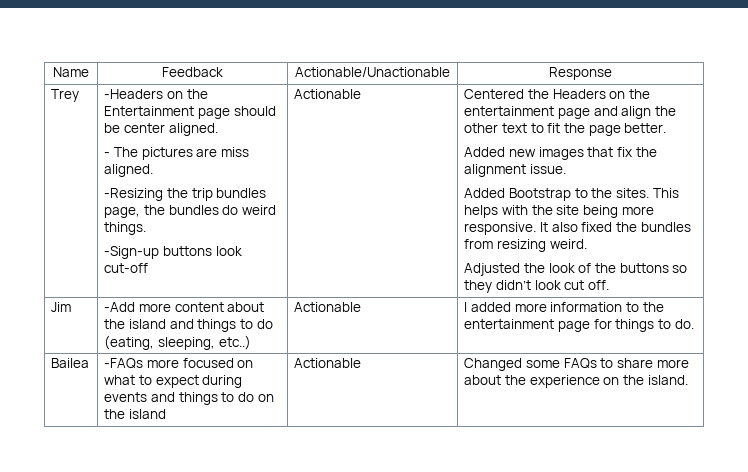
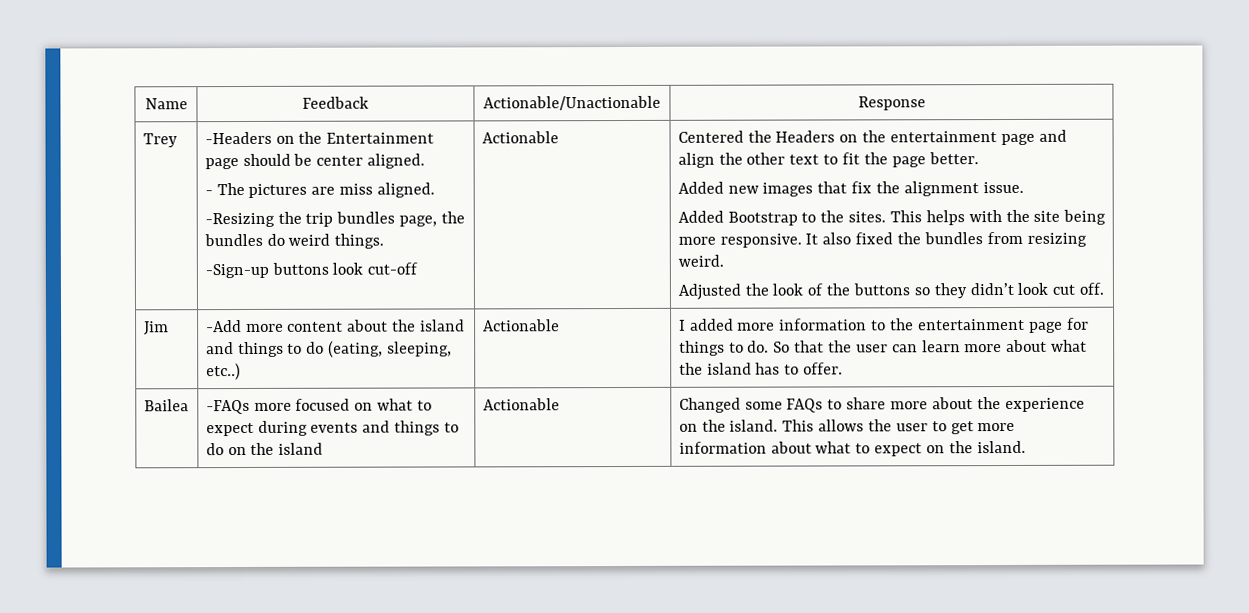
+ So that the user can learn more about what the island has to offer.
+ This allows the user to get more information about what to expect on the island.

